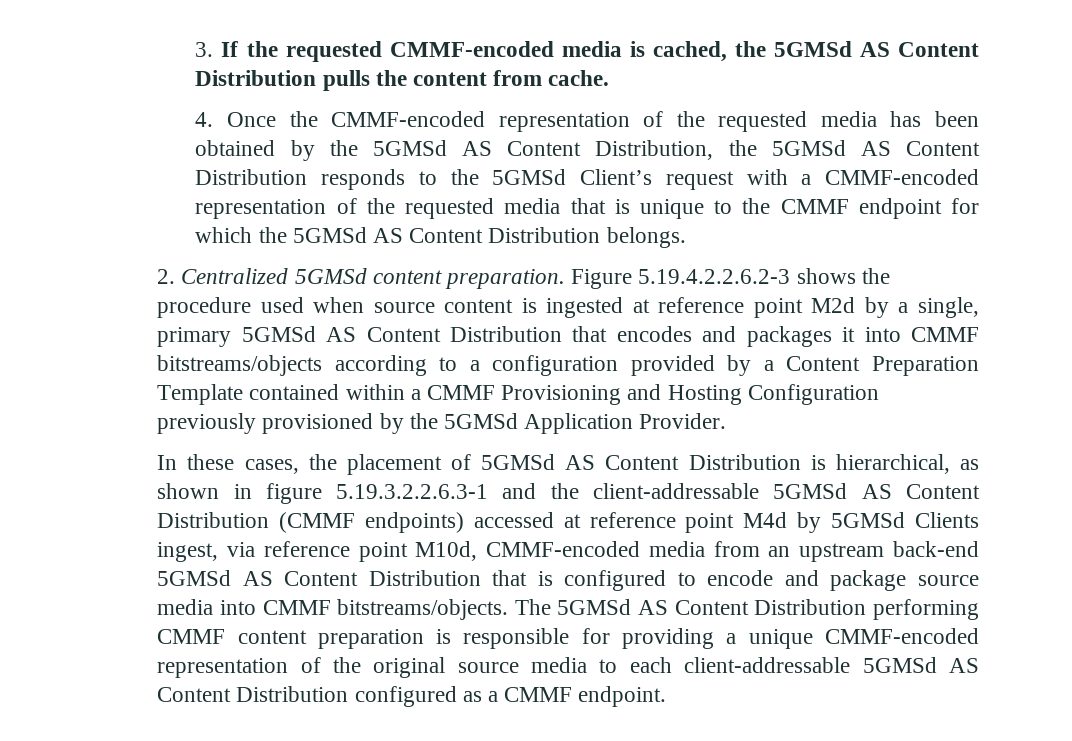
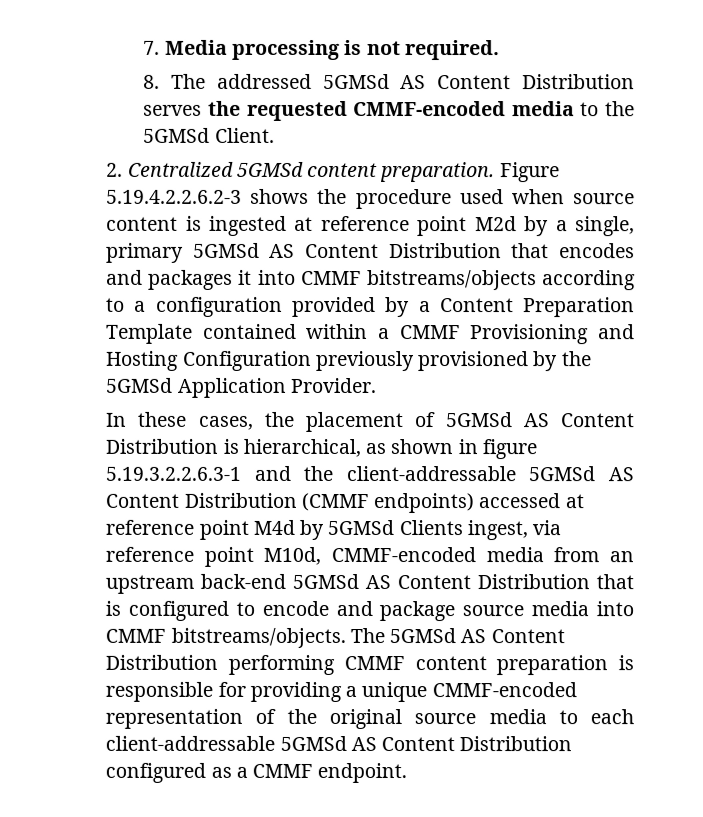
- 3. If the requested CMMF-encoded media is cached, the 5GMSd AS Content Distribution pulls the content from cache.
- 4. Once the CMMF-encoded representation of the requested media has been obtained by the 5GMSd AS Content Distribution, the 5GMSd AS Content Distribution responds to the 5GMSd Client’s request with a CMMF-encoded representation of the requested media that is unique to the CMMF endpoint for which the 5GMSd AS Content Distribution belongs.
+ 7. Media processing is not required.
+ 8. The addressed 5GMSd AS Content Distribution serves the requested CMMF-encoded media to the 5GMSd Client.

